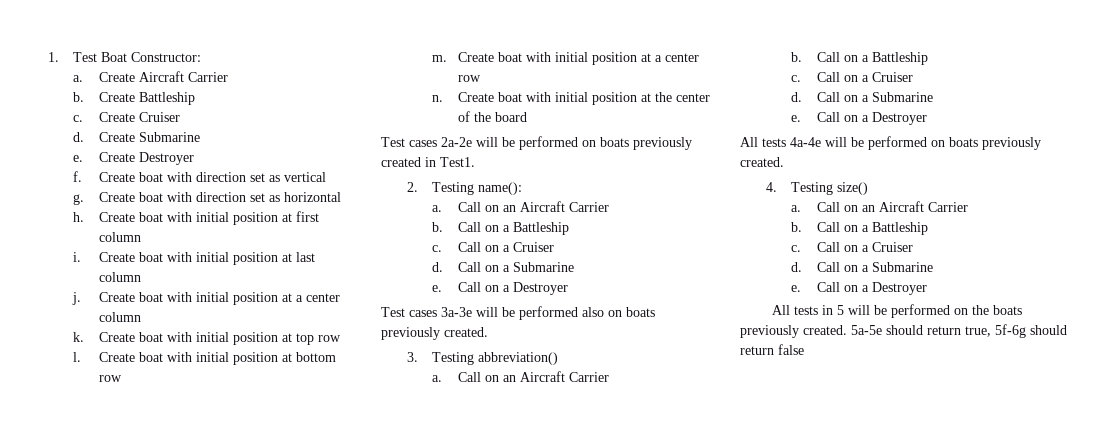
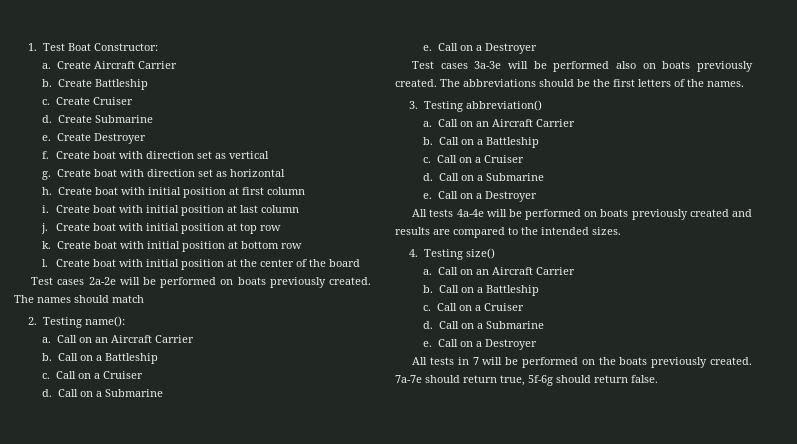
- Create boat with initial position at a center column
- k. Create boat with initial position at top row
- l.
+ Create boat with initial position at top row
+ k.
  Create boat with initial position at bottom row
- m. Create boat with initial position at a center row
- n.
+ l.
- Test cases 2a-2e will be performed on boats previously created in Test1.
+ Test cases 2a-2e will be performed on boats previously created. The names should match
+ The abbreviations should be the first letters of the names.
- All tests 4a-4e will be performed on boats previously created.
+ All tests 4a-4e will be performed on boats previously created and results are compared to the intended sizes.
- All tests in 5 will be performed on the boats previously created.
+ All tests in 7 will be performed on the boats previously created.
- 5a-5e should return true, 5f-6g should return false
+ 7a-7e should return true, 5f-6g should return false.

